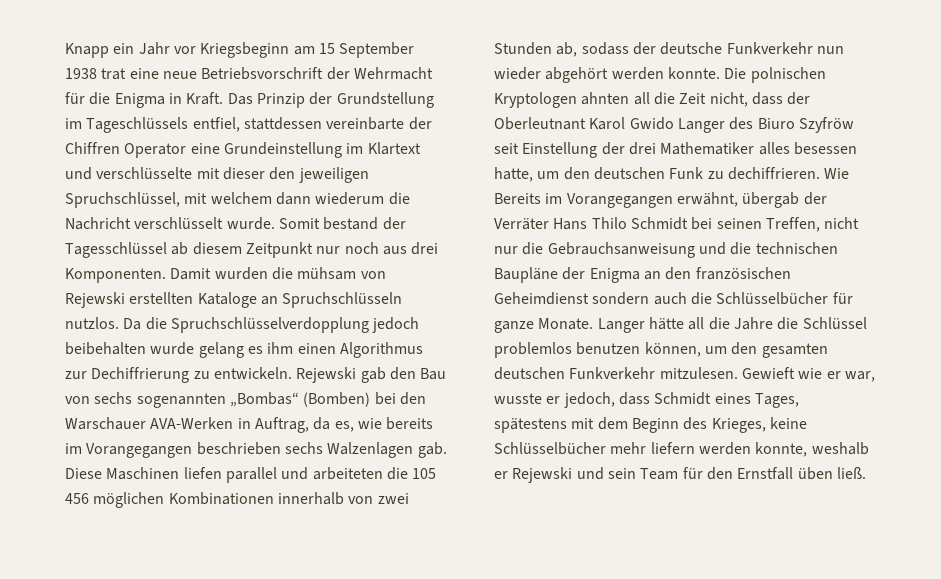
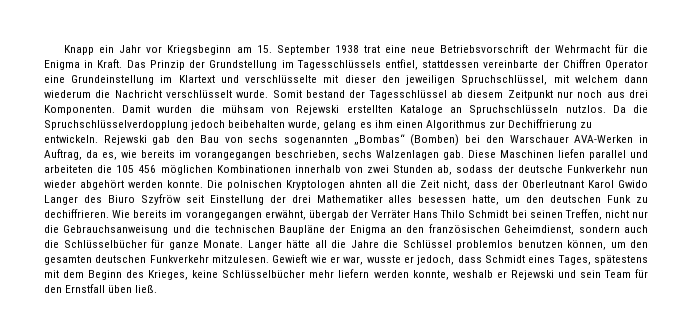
- Knapp ein Jahr vor Kriegsbeginn am 15 September 1938 trat eine neue Betriebsvorschrift der Wehrmacht für die Enigma in Kraft.
+ Knapp ein Jahr vor Kriegsbeginn am 15. September 1938 trat eine neue Betriebsvorschrift der Wehrmacht für die Enigma in Kraft.
- Das Prinzip der Grundstellung im Tageschlüssels entfiel, stattdessen vereinbarte der Chiffren Operator eine Grundeinstellung im Klartext und verschlüsselte mit dieser den jeweiligen Spruchschlüssel, mit welchem dann wiederum die Nachricht verschlüsselt wurde.
+ Das Prinzip der Grundstellung im Tagesschlüssels entfiel, stattdessen vereinbarte der Chiffren Operator eine Grundeinstellung im Klartext und verschlüsselte mit dieser den jeweiligen Spruchschlüssel, mit welchem dann wiederum die Nachricht verschlüsselt wurde.
- Da die Spruchschlüsselverdopplung jedoch beibehalten wurde gelang es ihm einen Algorithmus zur Dechiffrierung zu entwickeln.
+ Da die Spruchschlüsselverdopplung jedoch beibehalten wurde, gelang es ihm einen Algorithmus zur Dechiffrierung zu entwickeln.
- Rejewski gab den Bau von sechs sogenannten „Bombas“ (Bomben) bei den Warschauer AVA-Werken in Auftrag, da es, wie bereits im Vorangegangen beschrieben sechs Walzenlagen gab.
+ Rejewski gab den Bau von sechs sogenannten „Bombas“ (Bomben) bei den Warschauer AVA-Werken in Auftrag, da es, wie bereits im vorangegangen beschrieben, sechs Walzenlagen gab.
- Wie Bereits im Vorangegangen erwähnt, übergab der Verräter Hans Thilo Schmidt bei seinen Treffen, nicht nur die Gebrauchsanweisung und die technischen Baupläne der Enigma an den französischen Geheimdienst sondern auch die Schlüsselbücher für ganze Monate.
+ Wie bereits im vorangegangen erwähnt, übergab der Verräter Hans Thilo Schmidt bei seinen Treffen, nicht nur die Gebrauchsanweisung und die technischen Baupläne der Enigma an den französischen Geheimdienst, sondern auch die Schlüsselbücher für ganze Monate.

